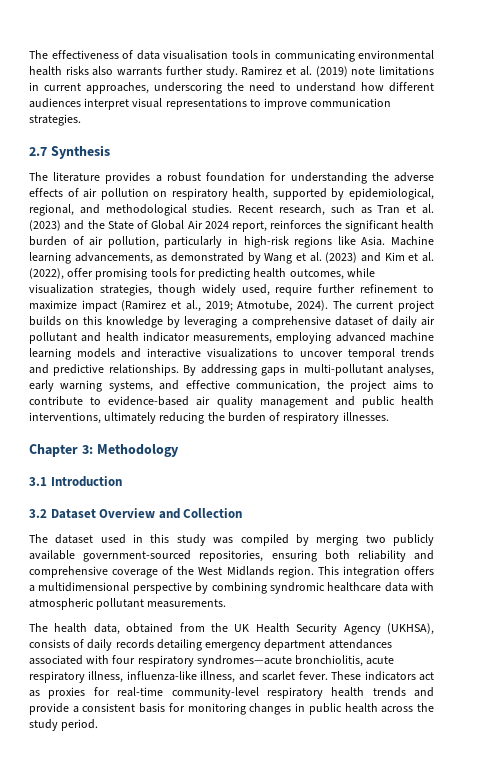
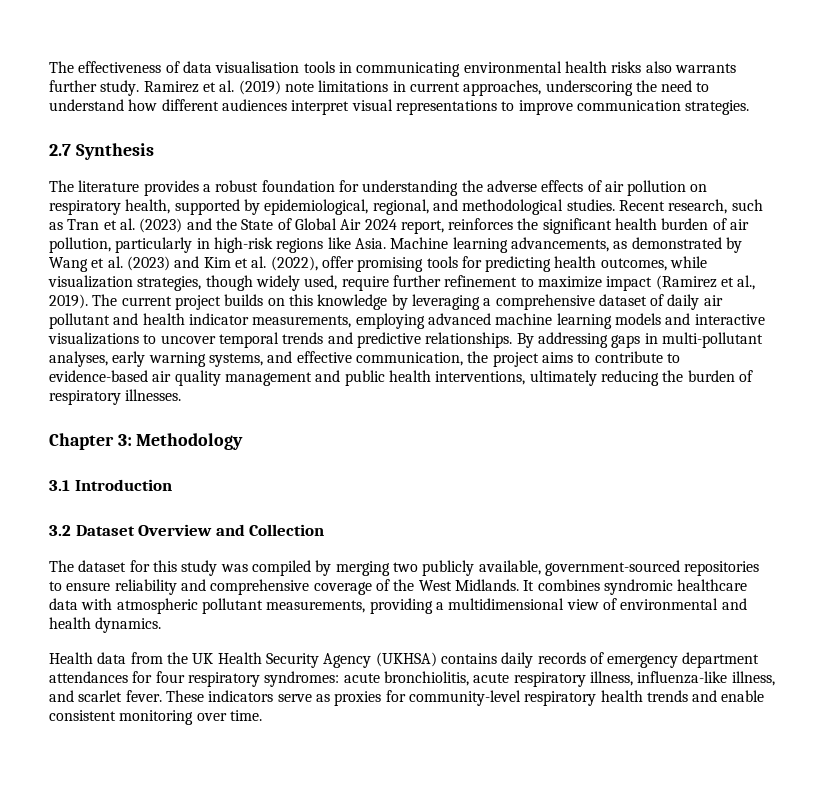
- Machine learning advancements, as demonstrated by Wang et al. (2023) and Kim et al. (2022), offer promising tools for predicting health outcomes, while visualization strategies, though widely used, require further refinement to maximize impact (Ramirez et al., 2019; Atmotube, 2024).
+ Machine learning advancements, as demonstrated by Wang et al. (2023) and Kim et al. (2022), offer promising tools for predicting health outcomes, while visualization strategies, though widely used, require further refinement to maximize impact (Ramirez et al., 2019).
- The dataset used in this study was compiled by merging two publicly available government-sourced repositories, ensuring both reliability and comprehensive coverage of the West Midlands region. This integration offers a multidimensional perspective by combining syndromic healthcare data with atmospheric pollutant measurements.
- The health data, obtained from the UK Health Security Agency (UKHSA), consists of daily records detailing emergency department attendances associated with four respiratory syndromes—acute bronchiolitis, acute respiratory illness, influenza-like illness, and scarlet fever.
+ The dataset for this study was compiled by merging two publicly available, government-sourced repositories to ensure reliability and comprehensive coverage of the West Midlands. It combines syndromic healthcare data with atmospheric pollutant measurements, providing a multidimensional view of environmental and health dynamics.
+ Health data from the UK Health Security Agency (UKHSA) contains daily records of emergency department attendances for four respiratory syndromes: acute bronchiolitis, acute respiratory illness, influenza-like illness, and scarlet fever.
- These indicators act as proxies for real-time community-level respiratory health trends and provide a consistent basis for monitoring changes in public health across the study period.
+ These indicators serve as proxies for community-level respiratory health trends and enable consistent monitoring over time.

